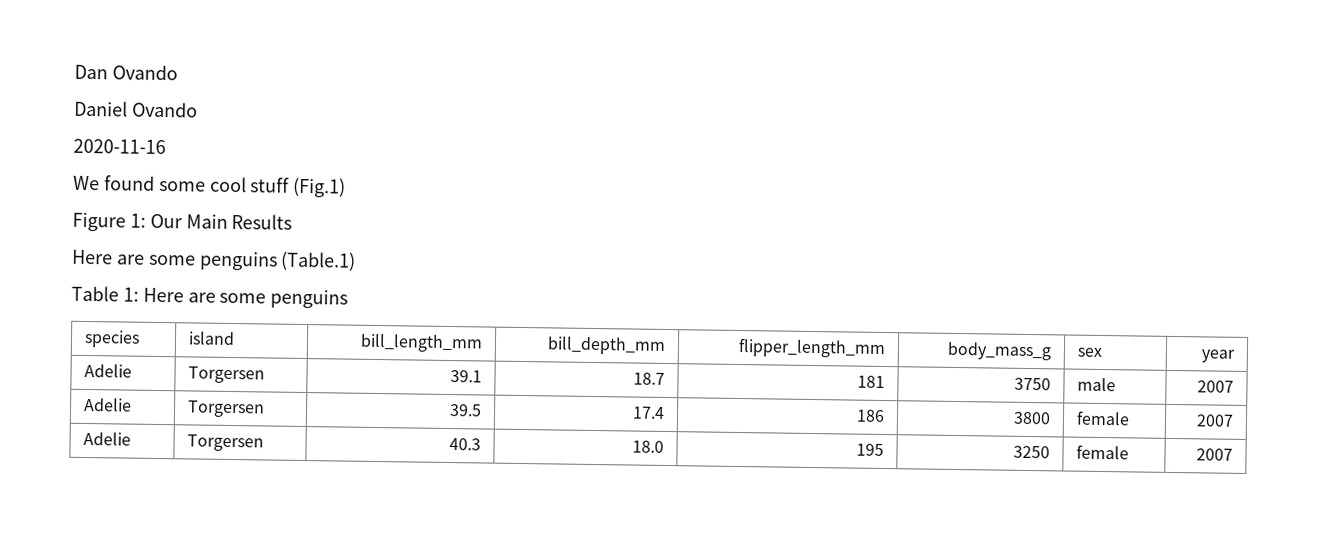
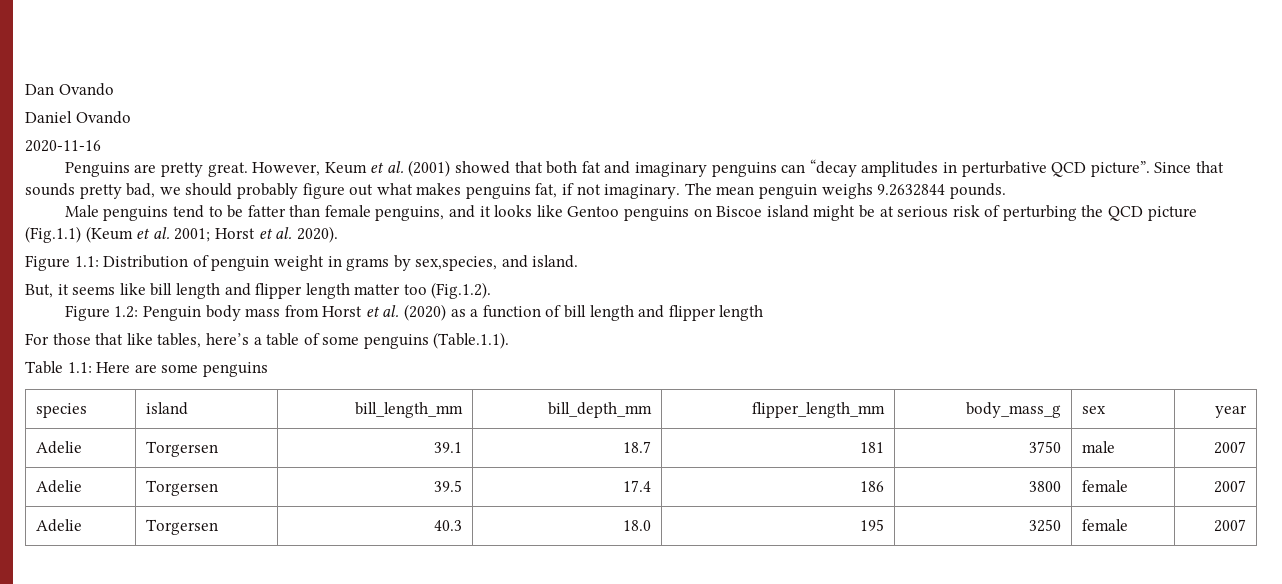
- We found some cool stuff (Fig.1)
- Figure 1: Our Main Results
- Here are some penguins (Table.1)
+ Penguins are pretty great. However, Keum et al. (2001) showed that both fat and imaginary penguins can “decay amplitudes in perturbative QCD picture”. Since that sounds pretty bad, we should probably figure out what makes penguins fat, if not imaginary. The mean penguin weighs 9.2632844 pounds.
+ Male penguins tend to be fatter than female penguins, and it looks like Gentoo penguins on Biscoe island might be at serious risk of perturbing the QCD picture (Fig.1.1) (Keum et al. 2001; Horst et al. 2020).
+ Figure 1.1: Distribution of penguin weight in grams by sex,species, and island.
+ But, it seems like bill length and flipper length matter too (Fig.1.2).
+ Figure 1.2: Penguin body mass from Horst et al. (2020) as a function of bill length and flipper length
+ For those that like tables, here’s a table of some penguins (Table.1.1).
- Table 1: Here are some penguins
+ Table 1.1: Here are some penguins

